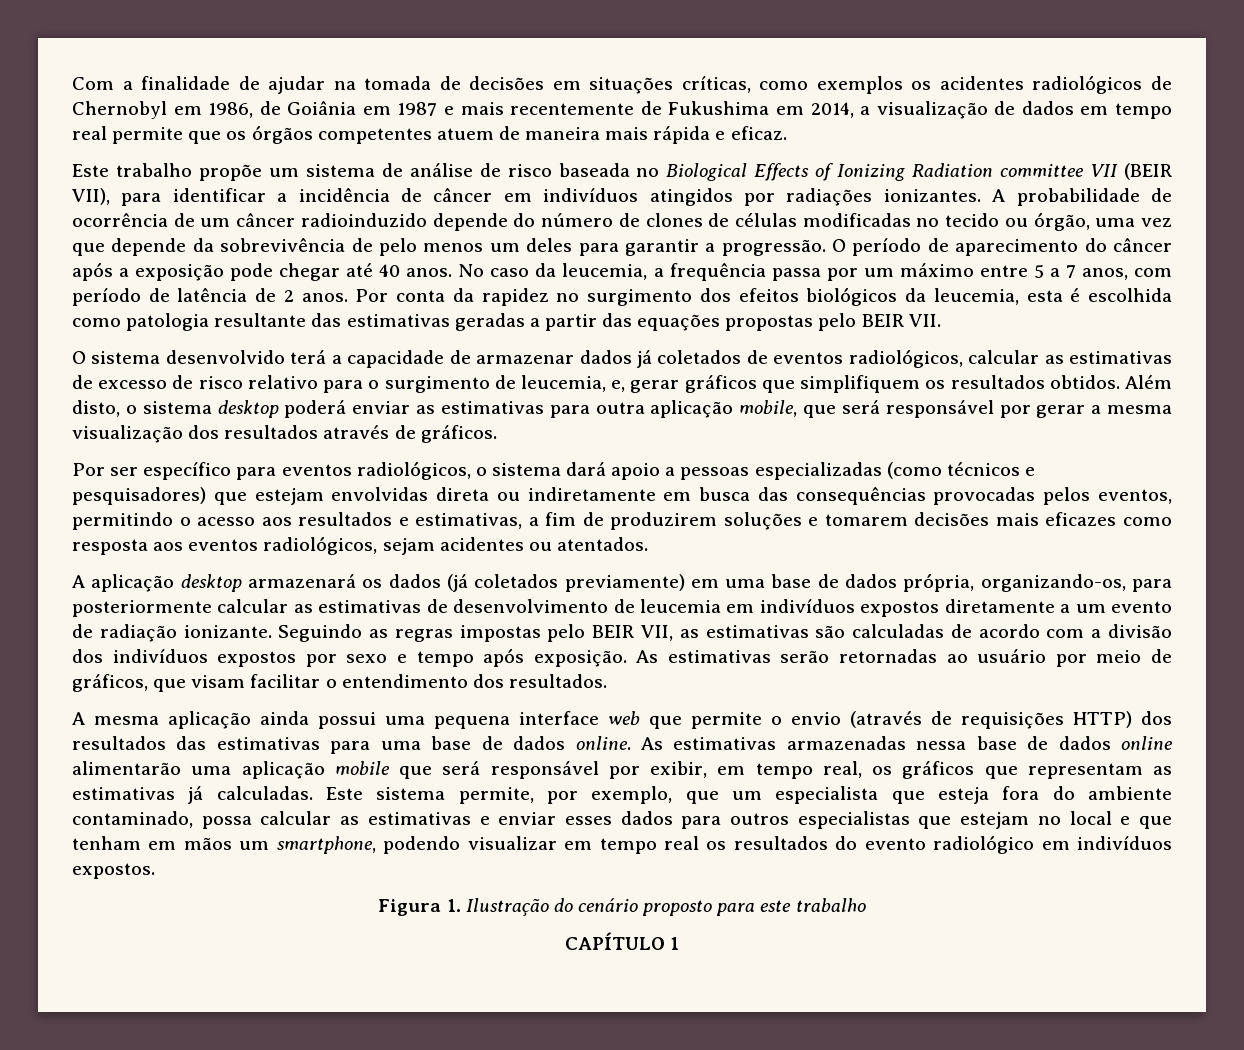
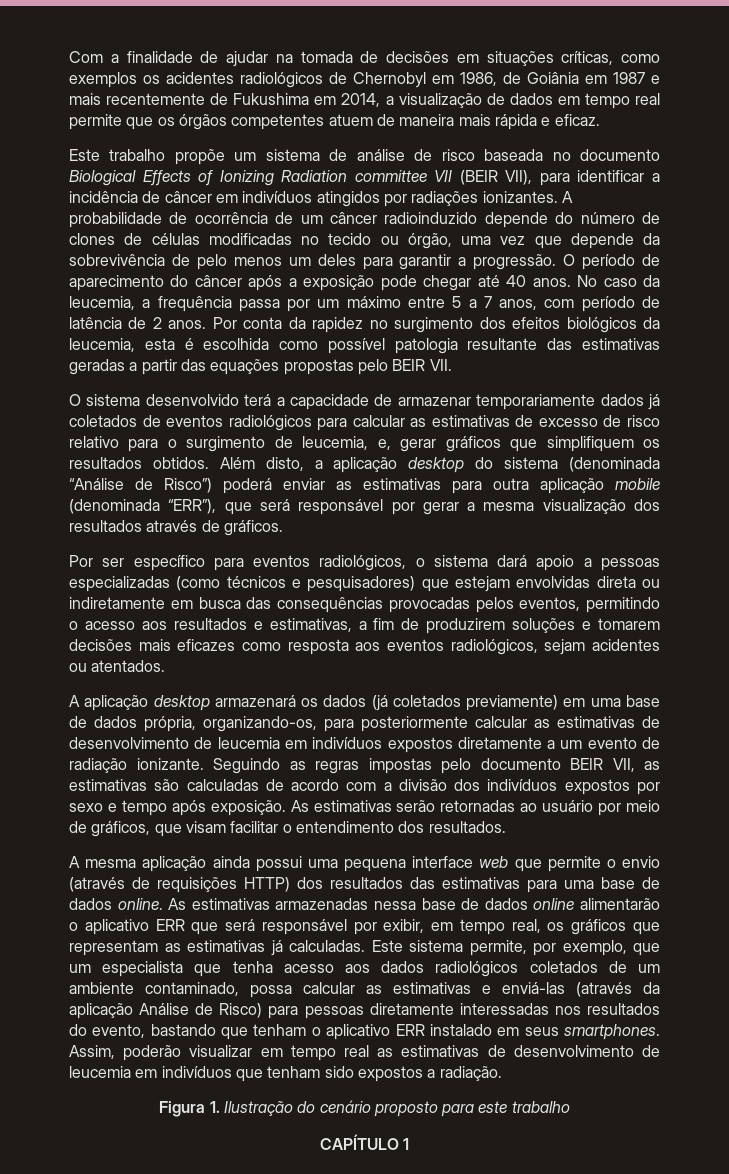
- Este trabalho propõe um sistema de análise de risco baseada no Biological Effects of Ionizing Radiation committee VII (BEIR VII), para identificar a incidência de câncer em indivíduos atingidos por radiações ionizantes.
+ Este trabalho propõe um sistema de análise de risco baseada no documento Biological Effects of Ionizing Radiation committee VII (BEIR VII), para identificar a incidência de câncer em indivíduos atingidos por radiações ionizantes.
- Por conta da rapidez no surgimento dos efeitos biológicos da leucemia, esta é escolhida como patologia resultante das estimativas geradas a partir das equações propostas pelo BEIR VII.
+ Por conta da rapidez no surgimento dos efeitos biológicos da leucemia, esta é escolhida como possível patologia resultante das estimativas geradas a partir das equações propostas pelo BEIR VII.
- O sistema desenvolvido terá a capacidade de armazenar dados já coletados de eventos radiológicos, calcular as estimativas de excesso de risco relativo para o surgimento de leucemia, e, gerar gráficos que simplifiquem os resultados obtidos.
+ O sistema desenvolvido terá a capacidade de armazenar temporariamente dados já coletados de eventos radiológicos para calcular as estimativas de excesso de risco relativo para o surgimento de leucemia, e, gerar gráficos que simplifiquem os resultados obtidos.
- Além disto, o sistema desktop poderá enviar as estimativas para outra aplicação mobile, que será responsável por gerar a mesma visualização dos resultados através de gráficos.
+ Além disto, a aplicação desktop do sistema (denominada “Análise de Risco”) poderá enviar as estimativas para outra aplicação mobile (denominada “ERR”), que será responsável por gerar a mesma visualização dos resultados através de gráficos.
- Seguindo as regras impostas pelo BEIR VII, as estimativas são calculadas de acordo com a divisão dos indivíduos expostos por sexo e tempo após exposição.
+ Seguindo as regras impostas pelo documento BEIR VII, as estimativas são calculadas de acordo com a divisão dos indivíduos expostos por sexo e tempo após exposição.
- As estimativas armazenadas nessa base de dados online alimentarão uma aplicação mobile que será responsável por exibir, em tempo real, os gráficos que representam as estimativas já calculadas.
+ As estimativas armazenadas nessa base de dados online alimentarão o aplicativo ERR que será responsável por exibir, em tempo real, os gráficos que representam as estimativas já calculadas.
- Este sistema permite, por exemplo, que um especialista que esteja fora do ambiente contaminado, possa calcular as estimativas e enviar esses dados para outros especialistas que estejam no local e que tenham em mãos um smartphone, podendo visualizar em tempo real os resultados do evento radiológico em indivíduos expostos.
+ Este sistema permite, por exemplo, que um especialista que tenha acesso aos dados radiológicos coletados de um ambiente contaminado, possa calcular as estimativas e enviá-las (através da aplicação Análise de Risco) para pessoas diretamente interessadas nos resultados do evento, bastando que tenham o aplicativo ERR instalado em seus smartphones. Assim, poderão visualizar em tempo real as estimativas de desenvolvimento de leucemia em indivíduos que tenham sido expostos a radiação.

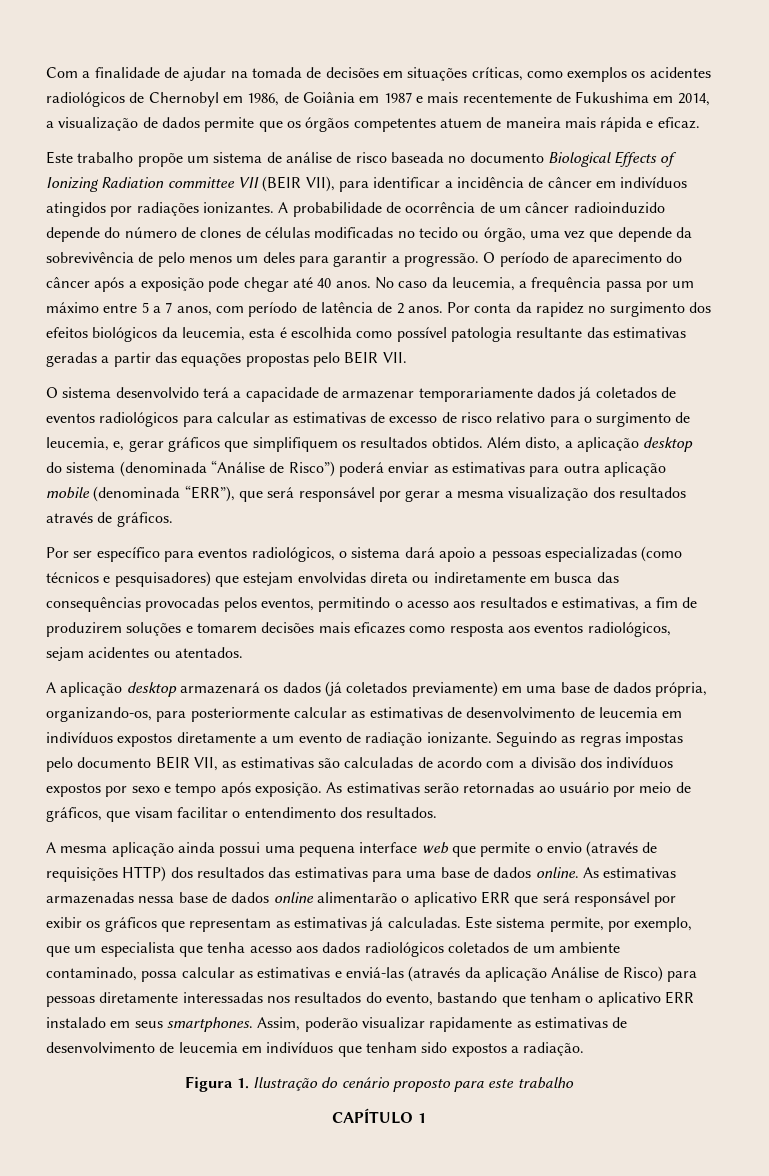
- Com a finalidade de ajudar na tomada de decisões em situações críticas, como exemplos os acidentes radiológicos de Chernobyl em 1986, de Goiânia em 1987 e mais recentemente de Fukushima em 2014, a visualização de dados em tempo real permite que os órgãos competentes atuem de maneira mais rápida e eficaz.
+ Com a finalidade de ajudar na tomada de decisões em situações críticas, como exemplos os acidentes radiológicos de Chernobyl em 1986, de Goiânia em 1987 e mais recentemente de Fukushima em 2014, a visualização de dados permite que os órgãos competentes atuem de maneira mais rápida e eficaz.
- As estimativas armazenadas nessa base de dados online alimentarão o aplicativo ERR que será responsável por exibir, em tempo real, os gráficos que representam as estimativas já calculadas.
+ As estimativas armazenadas nessa base de dados online alimentarão o aplicativo ERR que será responsável por exibir os gráficos que representam as estimativas já calculadas.
- Assim, poderão visualizar em tempo real as estimativas de desenvolvimento de leucemia em indivíduos que tenham sido expostos a radiação.
+ Assim, poderão visualizar rapidamente as estimativas de desenvolvimento de leucemia em indivíduos que tenham sido expostos a radiação.

